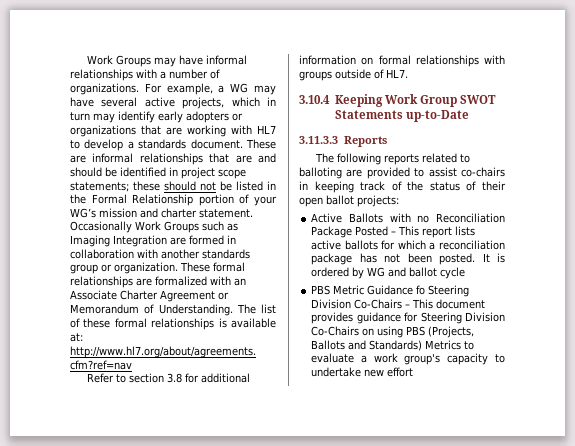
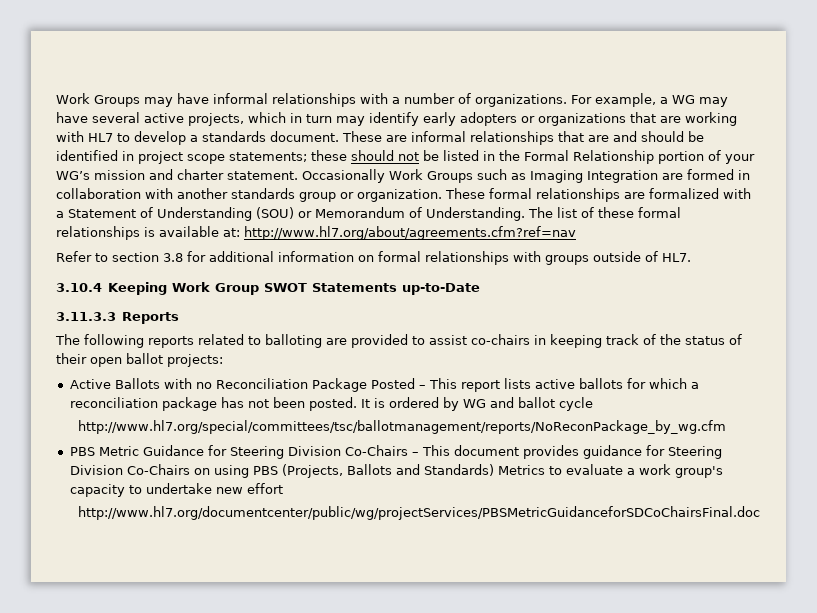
- These formal relationships are formalized with an Associate Charter Agreement or Memorandum of Understanding.
+ These formal relationships are formalized with a Statement of Understanding (SOU) or Memorandum of Understanding.
+ http://www.hl7.org/special/committees/tsc/ballotmanagement/reports/NoReconPackage_by_wg.cfm
- PBS Metric Guidance fo Steering Division Co-Chairs – This document provides guidance for Steering Division Co-Chairs on using PBS (Projects, Ballots and Standards) Metrics to evaluate a work group's capacity to undertake new effort
+ PBS Metric Guidance for Steering Division Co-Chairs – This document provides guidance for Steering Division Co-Chairs on using PBS (Projects, Ballots and Standards) Metrics to evaluate a work group's capacity to undertake new effort
+ http://www.hl7.org/documentcenter/public/wg/projectServices/PBSMetricGuidanceforSDCoChairsFinal.doc

